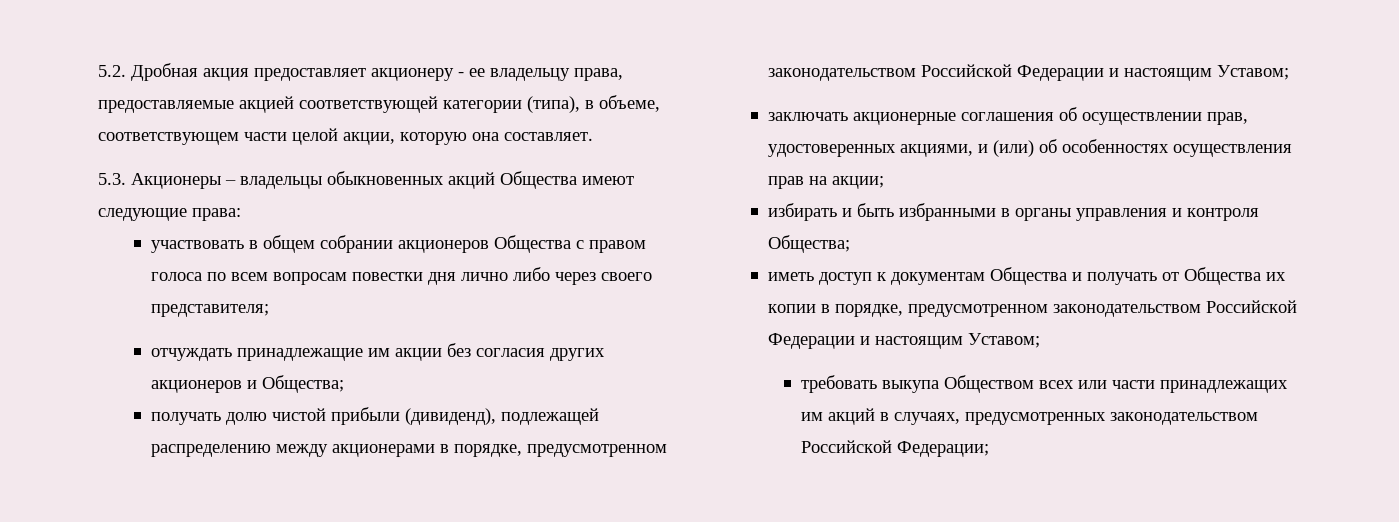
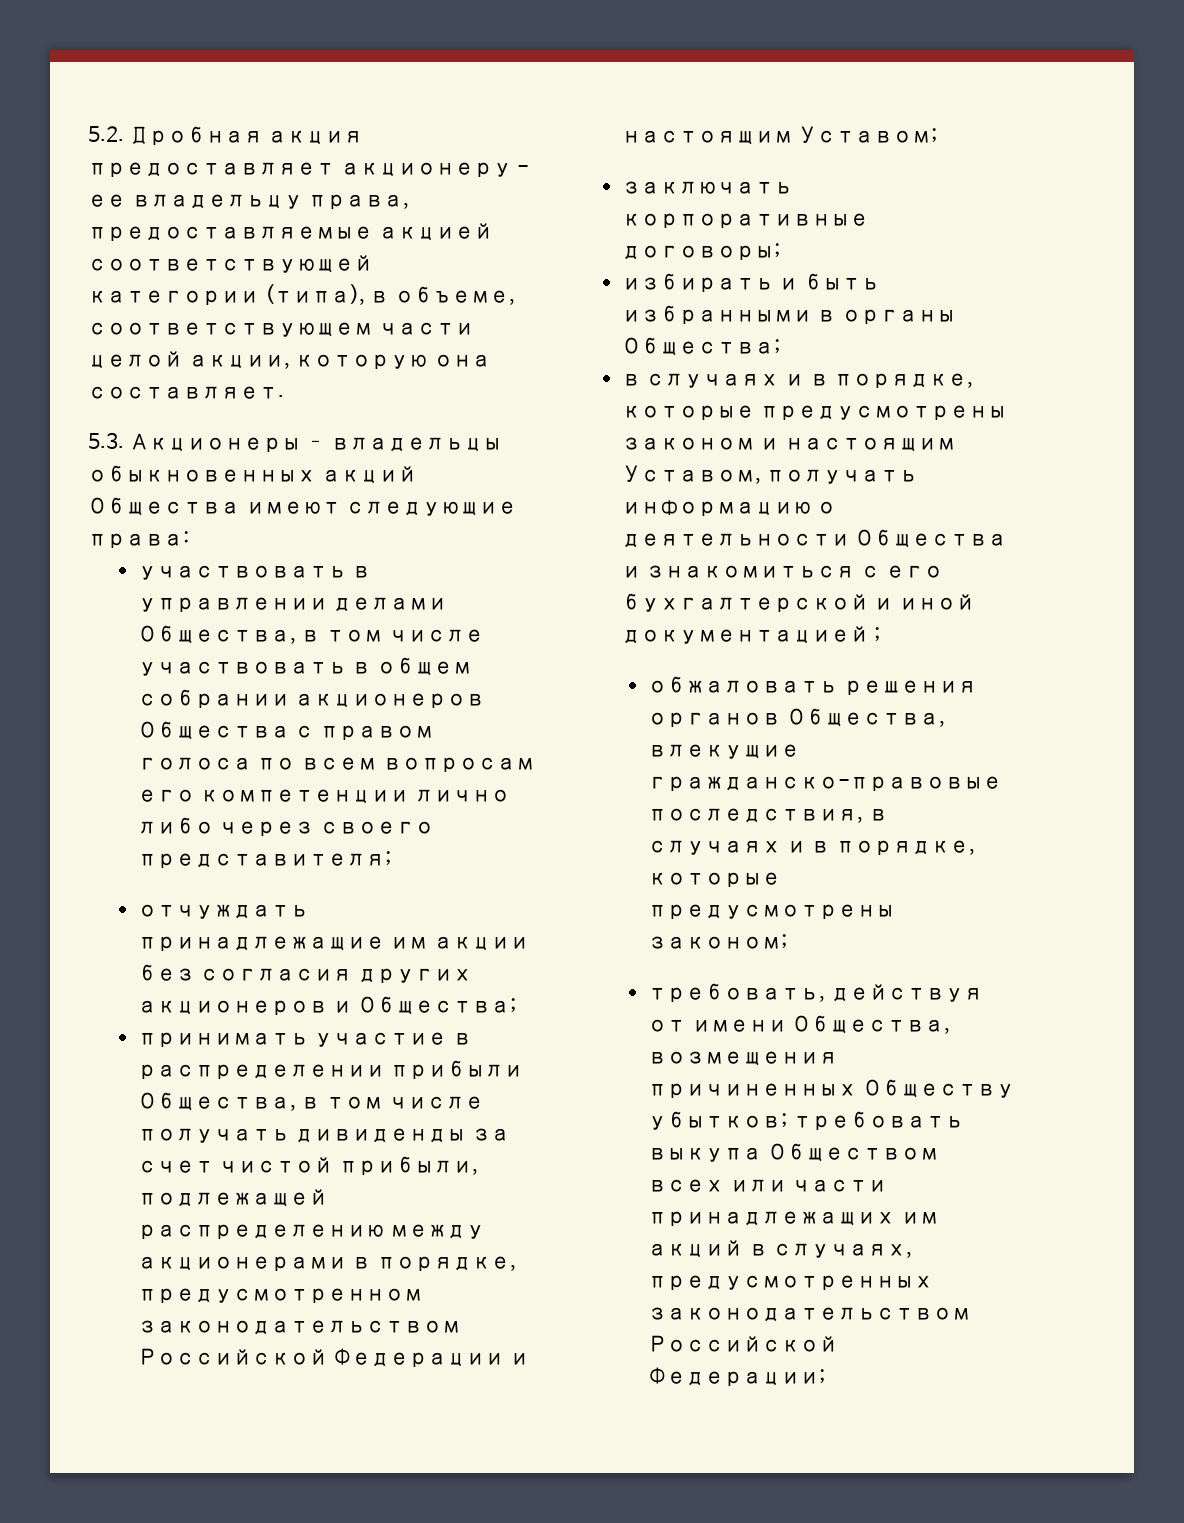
- участвовать в общем собрании акционеров Общества с правом голоса по всем вопросам повестки дня лично либо через своего представителя;
+ участвовать в управлении делами Общества, в том числе участвовать в общем собрании акционеров Общества с правом голоса по всем вопросам его компетенции лично либо через своего представителя;
- получать долю чистой прибыли (дивиденд), подлежащей распределению между акционерами в порядке, предусмотренном законодательством Российской Федерации и настоящим Уставом;
+ принимать участие в распределении прибыли Общества, в том числе получать дивиденды за счет чистой прибыли, подлежащей распределению между акционерами в порядке, предусмотренном законодательством Российской Федерации и настоящим Уставом;
- заключать акционерные соглашения об осуществлении прав, удостоверенных акциями, и (или) об особенностях осуществления прав на акции;
+ заключать корпоративные договоры;
- избирать и быть избранными в органы управления и контроля Общества;
- иметь доступ к документам Общества и получать от Общества их копии в порядке, предусмотренном законодательством Российской Федерации и настоящим Уставом;
- требовать выкупа Обществом всех или части принадлежащих им акций в случаях, предусмотренных законодательством Российской Федерации;
+ избирать и быть избранными в органы Общества;
+ в случаях и в порядке, которые предусмотрены законом и настоящим Уставом, получать информацию о деятельности Общества и знакомиться с его бухгалтерской и иной документацией ;
+ обжаловать решения органов Общества, влекущие гражданско-правовые последствия, в случаях и в порядке, которые предусмотрены законом;
+ требовать, действуя от имени Общества, возмещения причиненных Обществу убытков; требовать выкупа Обществом всех или части принадлежащих им акций в случаях, предусмотренных законодательством Российской Федерации;

